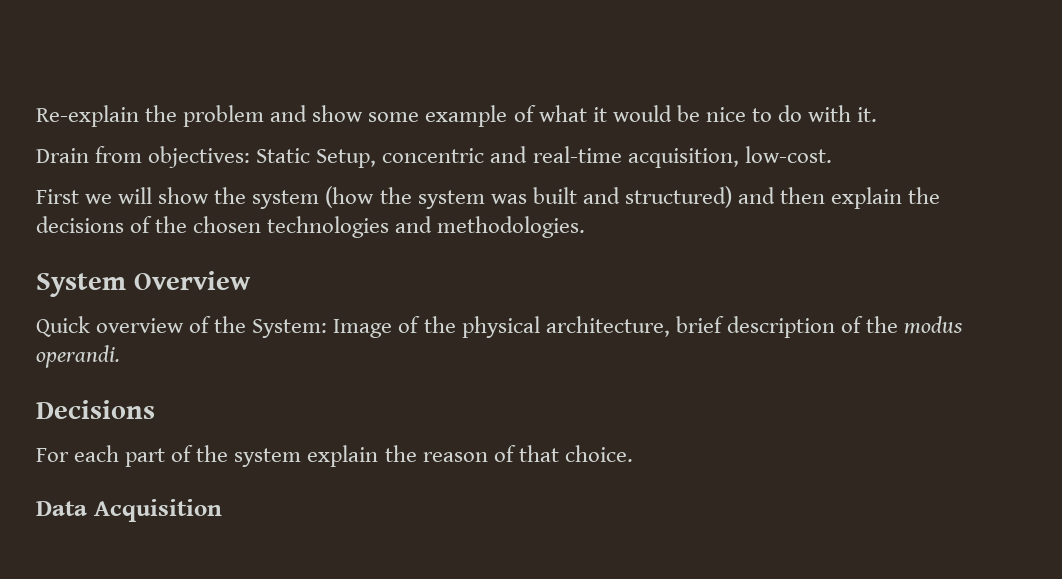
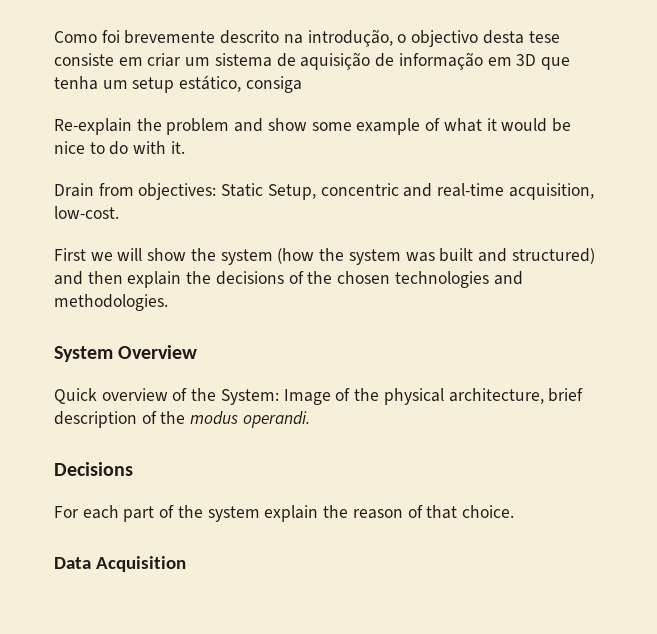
+ Como foi brevemente descrito na introdução, o objectivo desta tese consiste em criar um sistema de aquisição de informação em 3D que tenha um setup estático, consiga

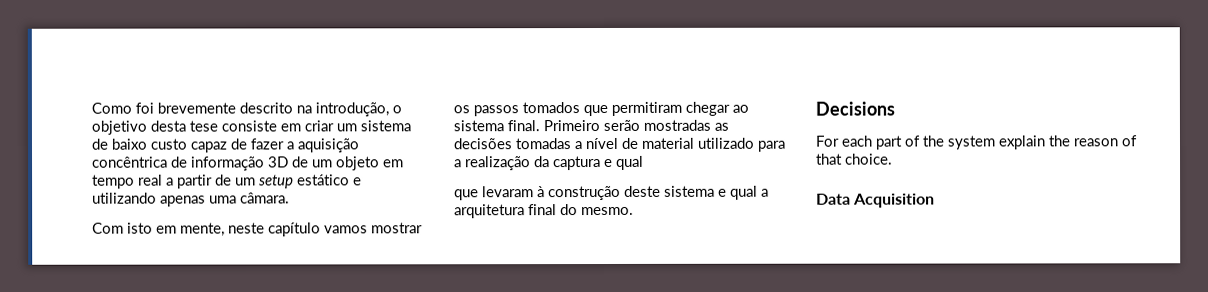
- Como foi brevemente descrito na introdução, o objectivo desta tese consiste em criar um sistema de aquisição de informação em 3D que tenha um setup estático, consiga
- Re-explain the problem and show some example of what it would be nice to do with it.
- Drain from objectives: Static Setup, concentric and real-time acquisition, low-cost.
- First we will show the system (how the system was built and structured) and then explain the decisions of the chosen technologies and methodologies.
- System Overview
- Quick overview of the System: Image of the physical architecture, brief description of the modus operandi.
+ Como foi brevemente descrito na introdução, o objetivo desta tese consiste em criar um sistema de baixo custo capaz de fazer a aquisição concêntrica de informação 3D de um objeto em tempo real a partir de um setup estático e utilizando apenas uma câmara.
+ Com isto em mente, neste capítulo vamos mostrar os passos tomados que permitiram chegar ao sistema final. Primeiro serão mostradas as decisões tomadas a nível de material utilizado para a realização da captura e qual
+ que levaram à construção deste sistema e qual a arquitetura final do mesmo.

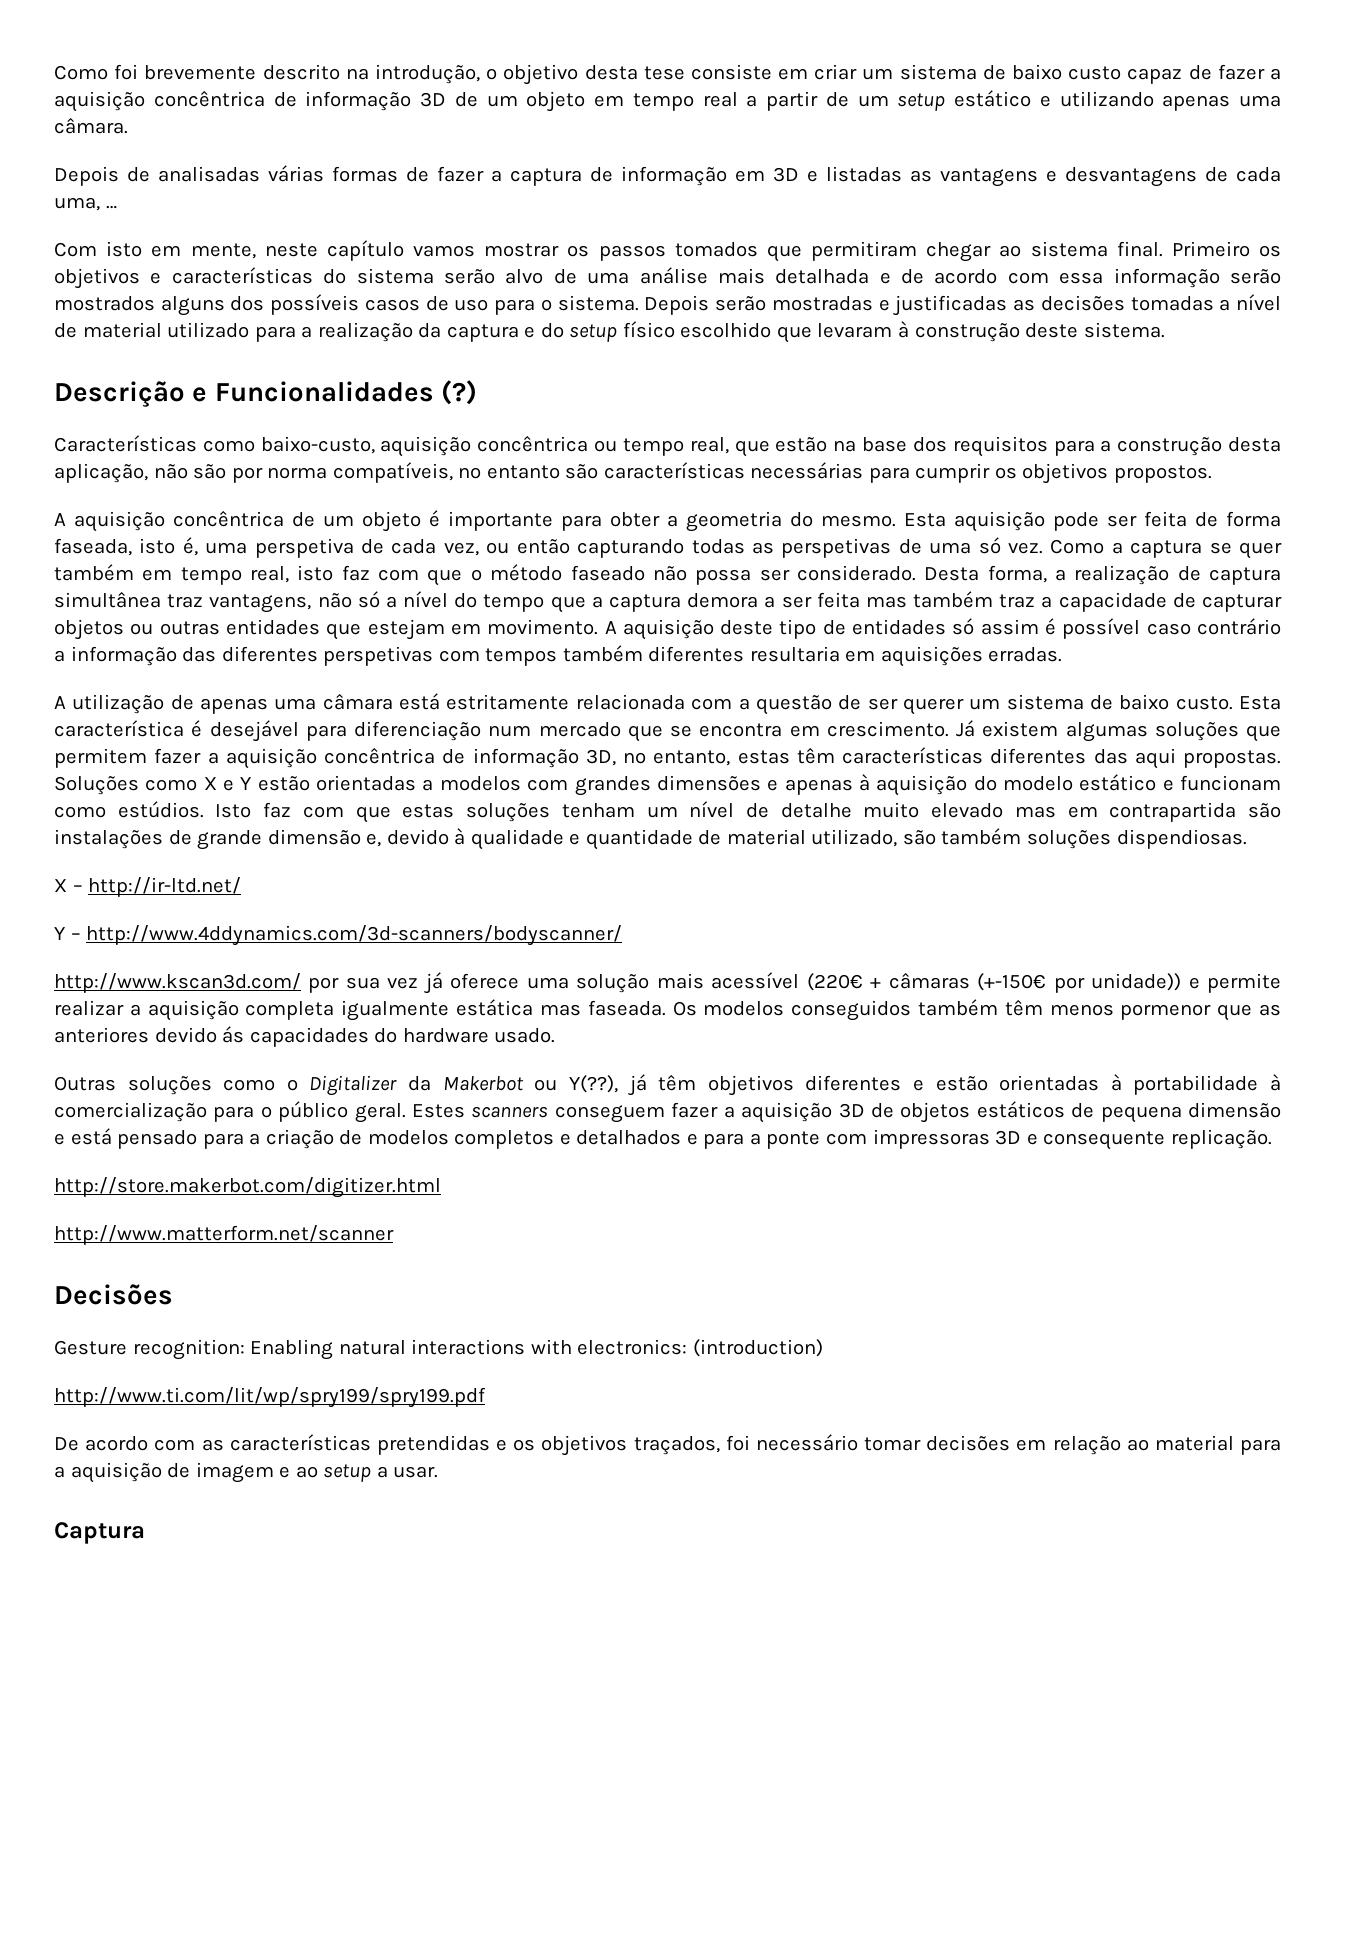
+ Depois de analisadas várias formas de fazer a captura de informação em 3D e listadas as vantagens e desvantagens de cada uma, …
- Primeiro serão mostradas as decisões tomadas a nível de material utilizado para a realização da captura e qual
- que levaram à construção deste sistema e qual a arquitetura final do mesmo.
- Decisions
- For each part of the system explain the reason of that choice.
- Data Acquisition
+ Primeiro os objetivos e características do sistema serão alvo de uma análise mais detalhada e de acordo com essa informação serão mostrados alguns dos possíveis casos de uso para o sistema. Depois serão mostradas e justificadas as decisões tomadas a nível de material utilizado para a realização da captura e do setup físico escolhido que levaram à construção deste sistema.
+ Descrição e Funcionalidades (?)
+ Características como baixo-custo, aquisição concêntrica ou tempo real, que estão na base dos requisitos para a construção desta aplicação, não são por norma compatíveis, no entanto são características necessárias para cumprir os objetivos propostos.
+ A aquisição concêntrica de um objeto é importante para obter a geometria do mesmo. Esta aquisição pode ser feita de forma faseada, isto é, uma perspetiva de cada vez, ou então capturando todas as perspetivas de uma só vez. Como a captura se quer também em tempo real, isto faz com que o método faseado não possa ser considerado. Desta forma, a realização de captura simultânea traz vantagens, não só a nível do tempo que a captura demora a ser feita mas também traz a capacidade de capturar objetos ou outras entidades que estejam em movimento. A aquisição deste tipo de entidades só assim é possível caso contrário a informação das diferentes perspetivas com tempos também diferentes resultaria em aquisições erradas.
+ A utilização de apenas uma câmara está estritamente relacionada com a questão de ser querer um sistema de baixo custo. Esta característica é desejável para diferenciação num mercado que se encontra em crescimento. Já existem algumas soluções que permitem fazer a aquisição concêntrica de informação 3D, no entanto, estas têm características diferentes das aqui propostas. Soluções como X e Y estão orientadas a modelos com grandes dimensões e apenas à aquisição do modelo estático e funcionam como estúdios. Isto faz com que estas soluções tenham um nível de detalhe muito elevado mas em contrapartida são instalações de grande dimensão e, devido à qualidade e quantidade de material utilizado, são também soluções dispendiosas.
+ X – http://ir-ltd.net/
+ Y – http://www.4ddynamics.com/3d-scanners/bodyscanner/
+ http://www.kscan3d.com/ por sua vez já oferece uma solução mais acessível (220€ + câmaras (+-150€ por unidade)) e permite realizar a aquisição completa igualmente estática mas faseada. Os modelos conseguidos também têm menos pormenor que as anteriores devido ás capacidades do hardware usado.
+ Outras soluções como o Digitalizer da Makerbot ou Y(??), já têm objetivos diferentes e estão orientadas à portabilidade à comercialização para o público geral. Estes scanners conseguem fazer a aquisição 3D de objetos estáticos de pequena dimensão e está pensado para a criação de modelos completos e detalhados e para a ponte com impressoras 3D e consequente replicação.
+ http://store.makerbot.com/digitizer.html
+ http://www.matterform.net/scanner
+ Decisões
+ Gesture recognition: Enabling natural interactions with electronics: (introduction)
+ http://www.ti.com/lit/wp/spry199/spry199.pdf
+ De acordo com as características pretendidas e os objetivos traçados, foi necessário tomar decisões em relação ao material para a aquisição de imagem e ao setup a usar.
+ Captura

